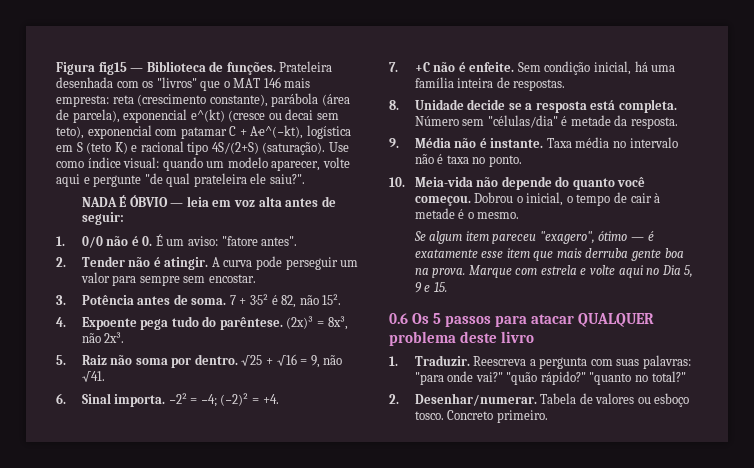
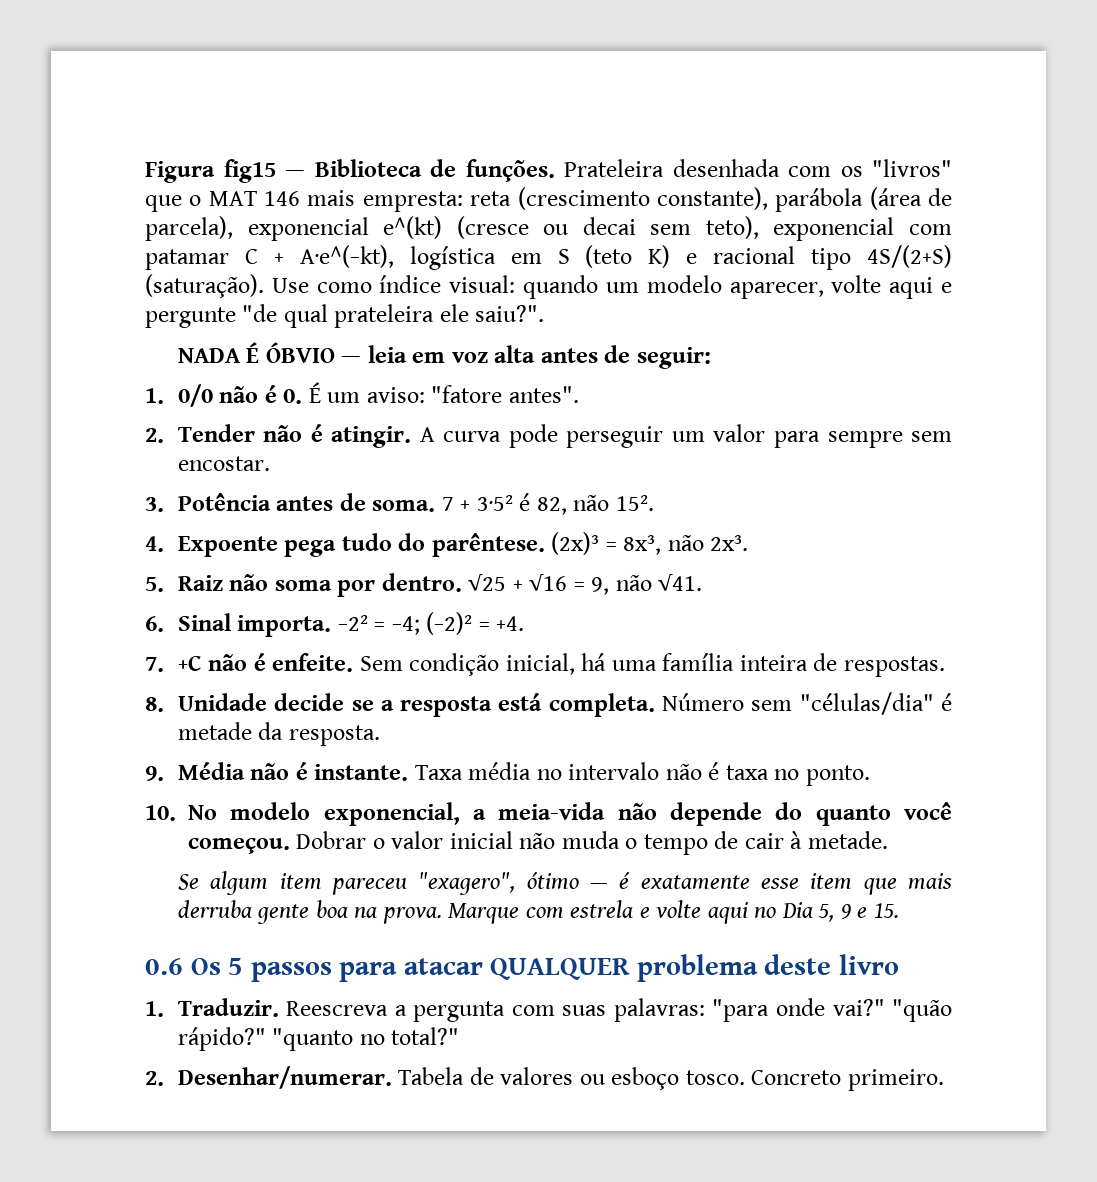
- 10. Meia-vida não depende do quanto você começou.
+ 10. No modelo exponencial, a meia-vida não depende do quanto você começou.
- Dobrou o inicial, o tempo de cair à metade é o mesmo.
+ Dobrar o valor inicial não muda o tempo de cair à metade.

